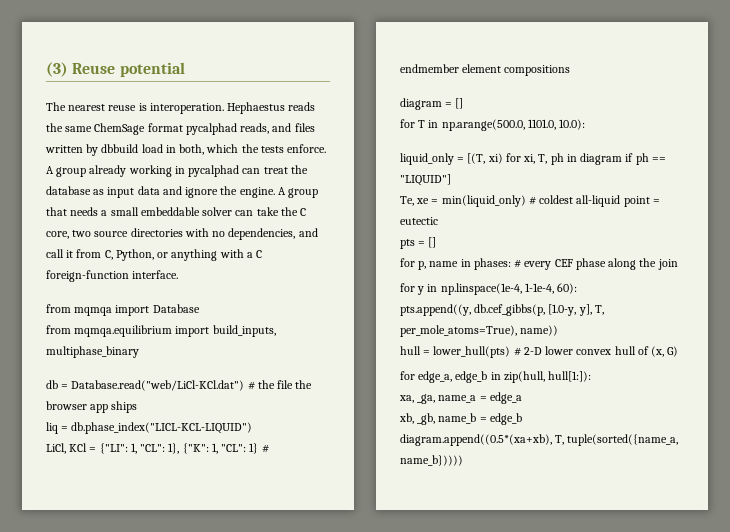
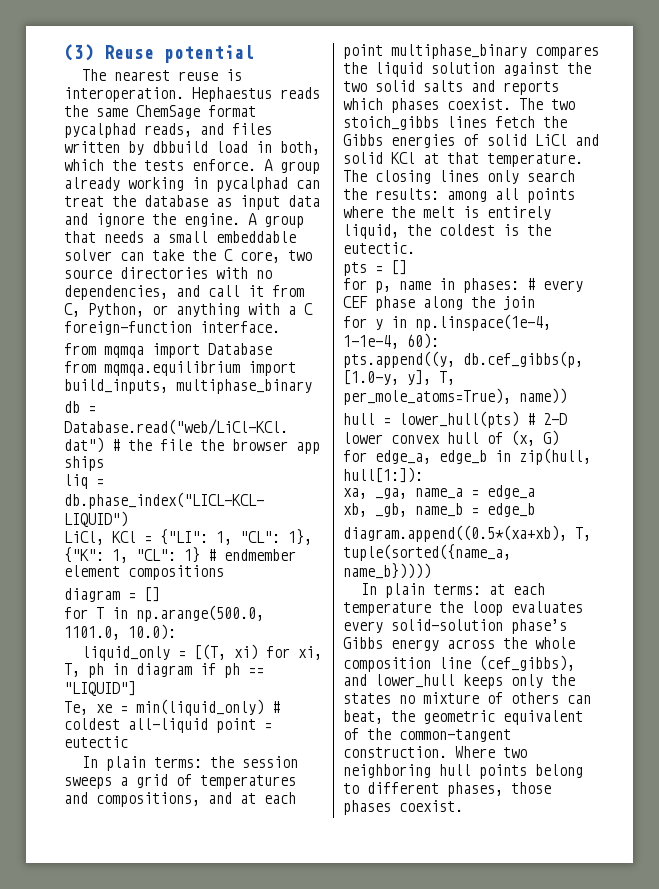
+ In plain terms: the session sweeps a grid of temperatures and compositions, and at each point multiphase_binary compares the liquid solution against the two solid salts and reports which phases coexist. The two stoich_gibbs lines fetch the Gibbs energies of solid LiCl and solid KCl at that temperature. The closing lines only search the results: among all points where the melt is entirely liquid, the coldest is the eutectic.
+ In plain terms: at each temperature the loop evaluates every solid-solution phase’s Gibbs energy across the whole composition line (cef_gibbs), and lower_hull keeps only the states no mixture of others can beat, the geometric equivalent of the common-tangent construction. Where two neighboring hull points belong to different phases, those phases coexist.

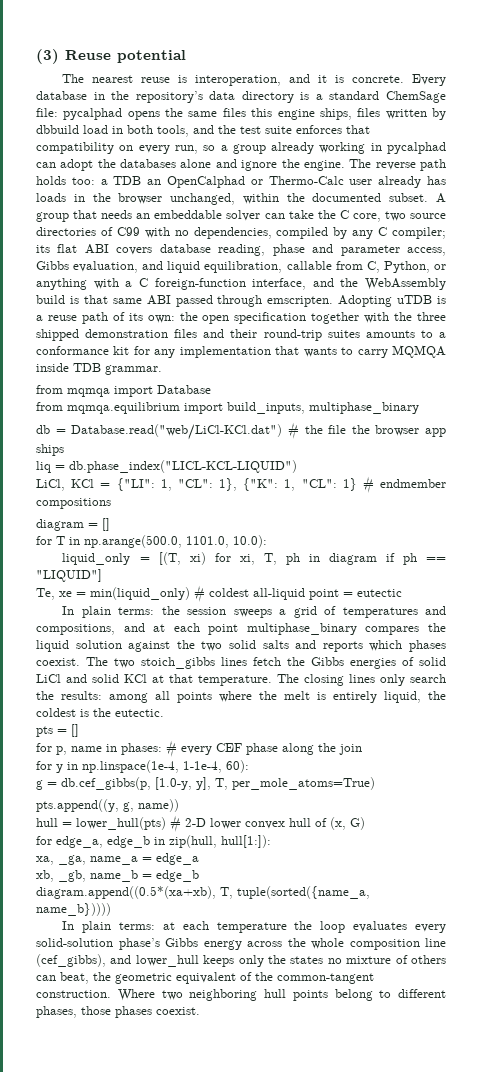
- The nearest reuse is interoperation. Hephaestus reads the same ChemSage format pycalphad reads, and files written by dbbuild load in both, which the tests enforce. A group already working in pycalphad can treat the database as input data and ignore the engine.
+ The nearest reuse is interoperation, and it is concrete. Every database in the repository’s data directory is a standard ChemSage file: pycalphad opens the same files this engine ships, files written by dbbuild load in both tools, and the test suite enforces that compatibility on every run, so a group already working in pycalphad can adopt the databases alone and ignore the engine. The reverse path holds too: a TDB an OpenCalphad or Thermo-Calc user already has loads in the browser unchanged, within the documented subset.
- A group that needs a small embeddable solver can take the C core, two source directories with no dependencies, and call it from C, Python, or anything with a C foreign-function interface.
+ A group that needs an embeddable solver can take the C core, two source directories of C99 with no dependencies, compiled by any C compiler; its flat ABI covers database reading, phase and parameter access, Gibbs evaluation, and liquid equilibration, callable from C, Python, or anything with a C foreign-function interface, and the WebAssembly build is that same ABI passed through emscripten. Adopting uTDB is a reuse path of its own: the open specification together with the three shipped demonstration files and their round-trip suites amounts to a conformance kit for any implementation that wants to carry MQMQA inside TDB grammar.
- LiCl, KCl = {"LI": 1, "CL": 1}, {"K": 1, "CL": 1} # endmember element compositions
+ LiCl, KCl = {"LI": 1, "CL": 1}, {"K": 1, "CL": 1} # endmember compositions
- pts.append((y, db.cef_gibbs(p, [1.0-y, y], T, per_mole_atoms=True), name))
+ g = db.cef_gibbs(p, [1.0-y, y], T, per_mole_atoms=True)
+ pts.append((y, g, name))

